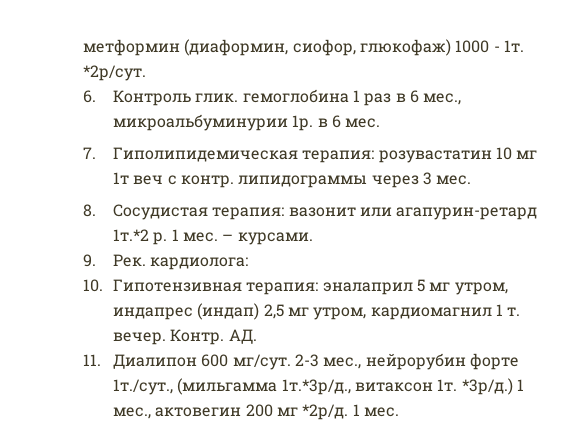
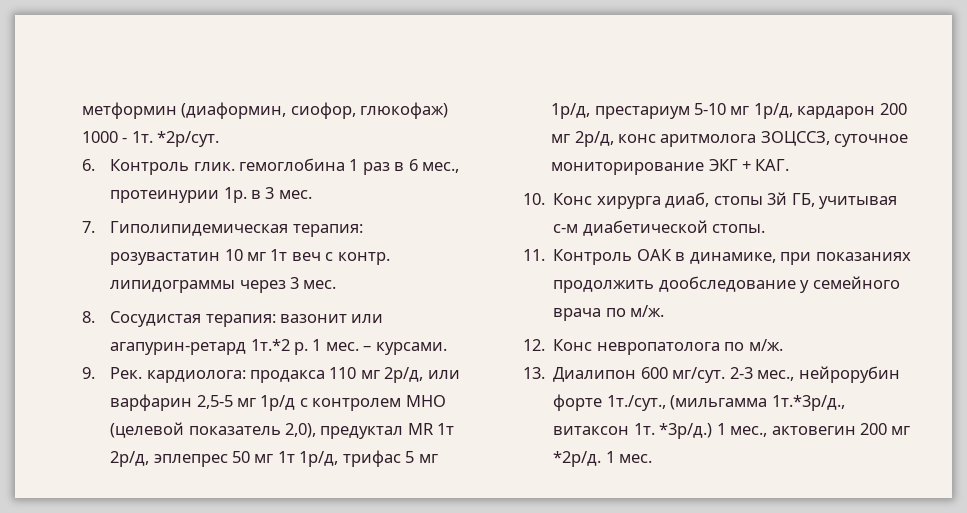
- 6. Контроль глик. гемоглобина 1 раз в 6 мес., микроальбуминурии 1р. в 6 мес.
+ 6. Контроль глик. гемоглобина 1 раз в 6 мес., протеинурии 1р. в 3 мес.
- 9. Рек. кардиолога:
- 10. Гипотензивная терапия: эналаприл 5 мг утром, индапрес (индап) 2,5 мг утром, кардиомагнил 1 т. вечер. Контр. АД.
- 11. Диалипон 600 мг/сут.
+ 9. Рек. кардиолога: продакса 110 мг 2р/д, или варфарин 2,5-5 мг 1р/д с контролем МНО (целевой показатель 2,0), предуктал MR 1т 2р/д, эплепрес 50 мг 1т 1р/д, трифас 5 мг 1р/д, престариум 5-10 мг 1р/д, кардарон 200 мг 2р/д, конс аритмолога ЗОЦССЗ, суточное мониторирование ЭКГ + КАГ.
+ 10. Конс хирурга диаб, стопы 3й ГБ, учитывая с-м диабетической стопы.
+ 11. Контроль ОАК в динамике, при показаниях продолжить дообследование у семейного врача по м/ж.
+ 12. Конс невропатолога по м/ж.
+ 13. Диалипон 600 мг/сут.

